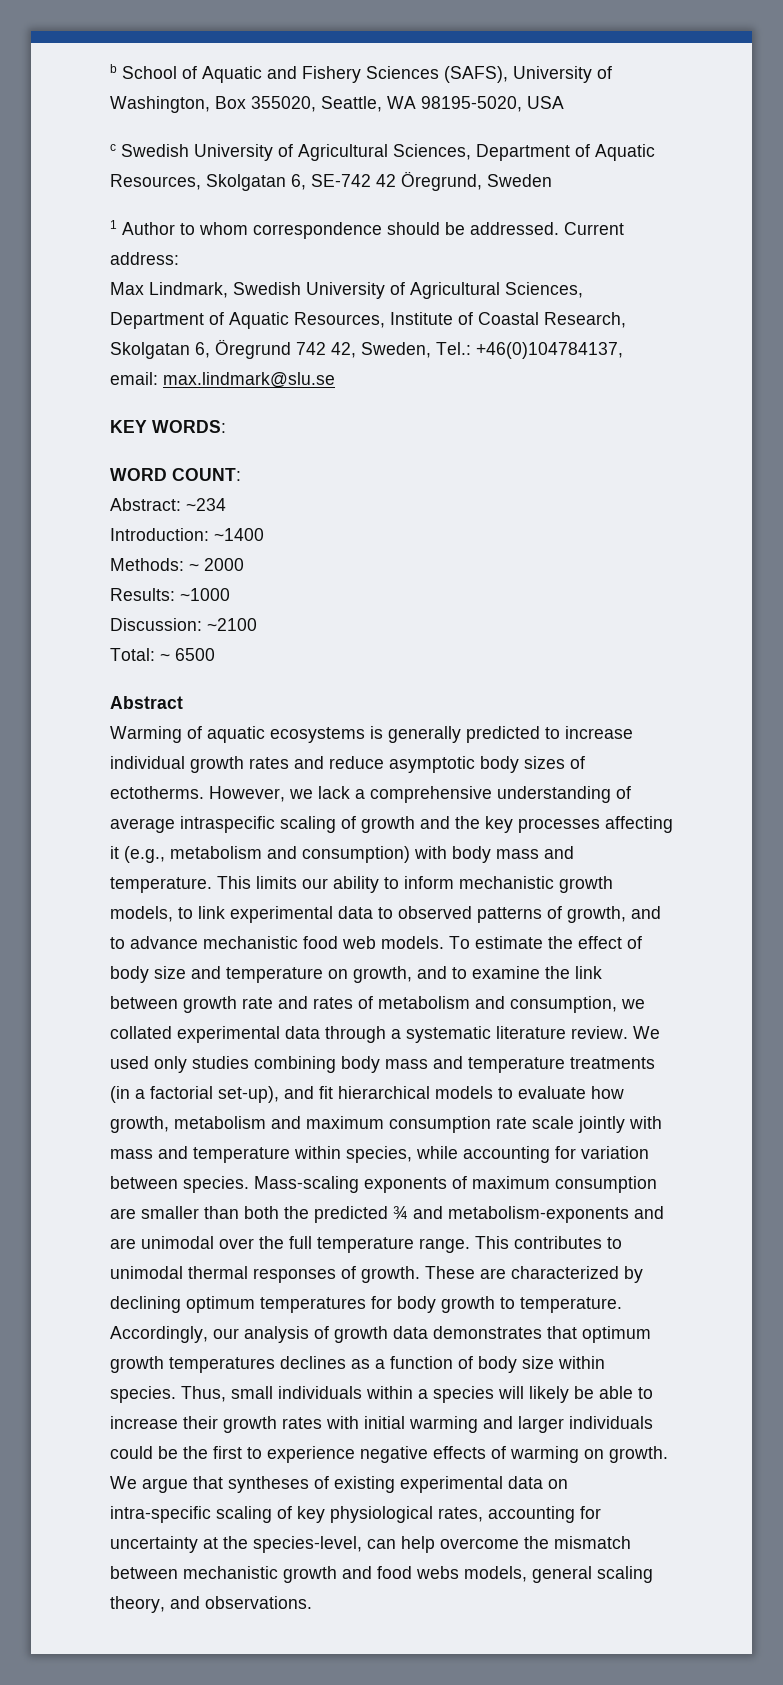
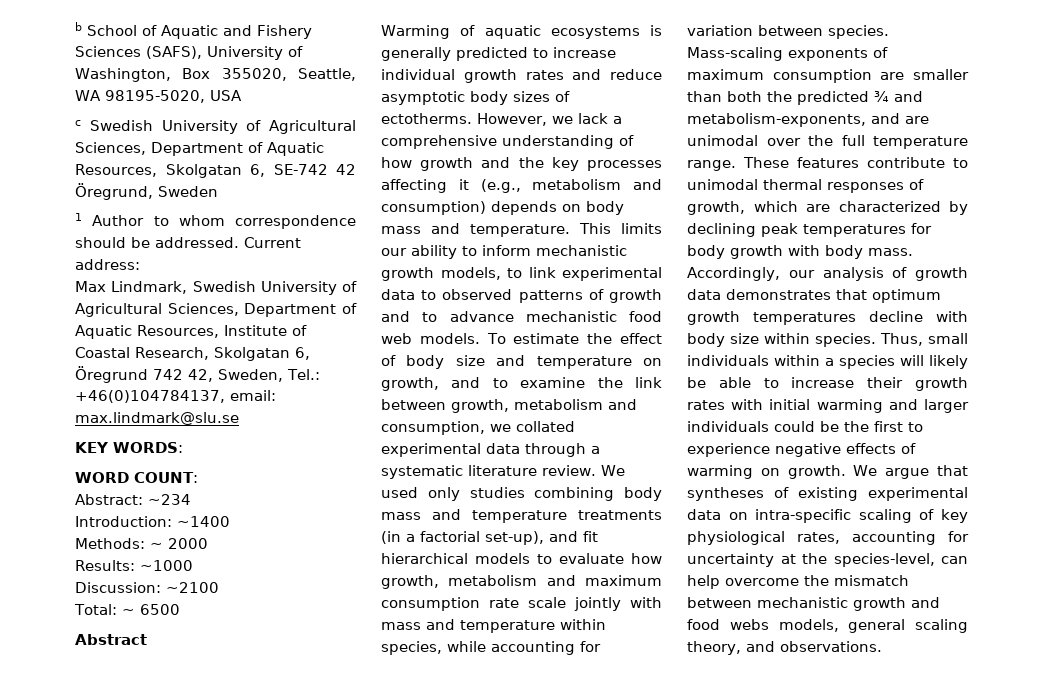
- However, we lack a comprehensive understanding of average intraspecific scaling of growth and the key processes affecting it (e.g., metabolism and consumption) with body mass and temperature.
+ However, we lack a comprehensive understanding of how growth and the key processes affecting it (e.g., metabolism and consumption) depends on body mass and temperature.
- This limits our ability to inform mechanistic growth models, to link experimental data to observed patterns of growth, and to advance mechanistic food web models.
+ This limits our ability to inform mechanistic growth models, to link experimental data to observed patterns of growth and to advance mechanistic food web models.
- To estimate the effect of body size and temperature on growth, and to examine the link between growth rate and rates of metabolism and consumption, we collated experimental data through a systematic literature review.
+ To estimate the effect of body size and temperature on growth, and to examine the link between growth, metabolism and consumption, we collated experimental data through a systematic literature review.
- Mass-scaling exponents of maximum consumption are smaller than both the predicted ¾ and metabolism-exponents and are unimodal over the full temperature range.
+ Mass-scaling exponents of maximum consumption are smaller than both the predicted ¾ and metabolism-exponents, and are unimodal over the full temperature range.
- This contributes to unimodal thermal responses of growth. These are characterized by declining optimum temperatures for body growth to temperature.
+ These features contribute to unimodal thermal responses of growth, which are characterized by declining peak temperatures for body growth with body mass.
- Accordingly, our analysis of growth data demonstrates that optimum growth temperatures declines as a function of body size within species.
+ Accordingly, our analysis of growth data demonstrates that optimum growth temperatures decline with body size within species.

